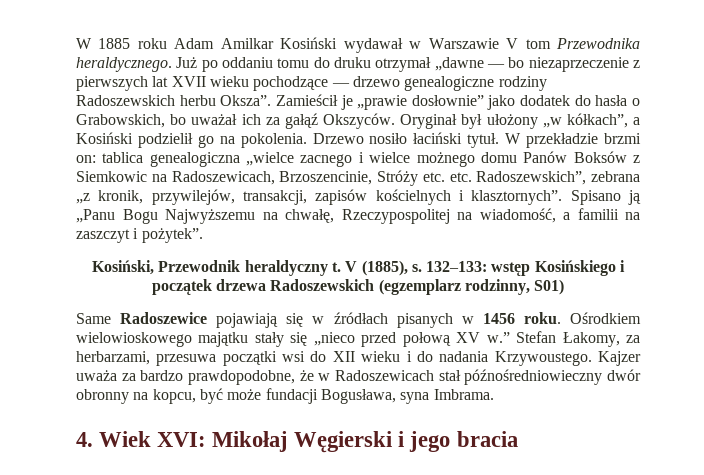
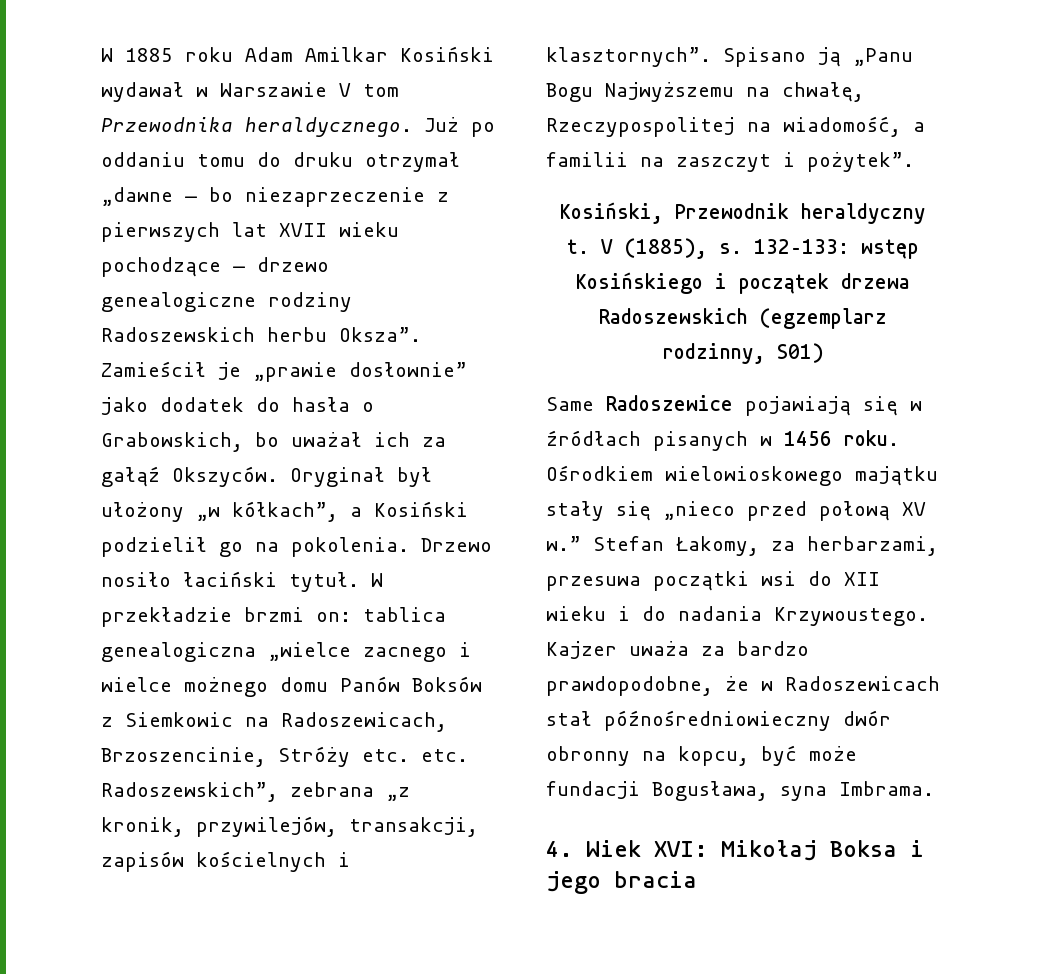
- 4. Wiek XVI: Mikołaj Węgierski i jego bracia
+ 4. Wiek XVI: Mikołaj Boksa i jego bracia

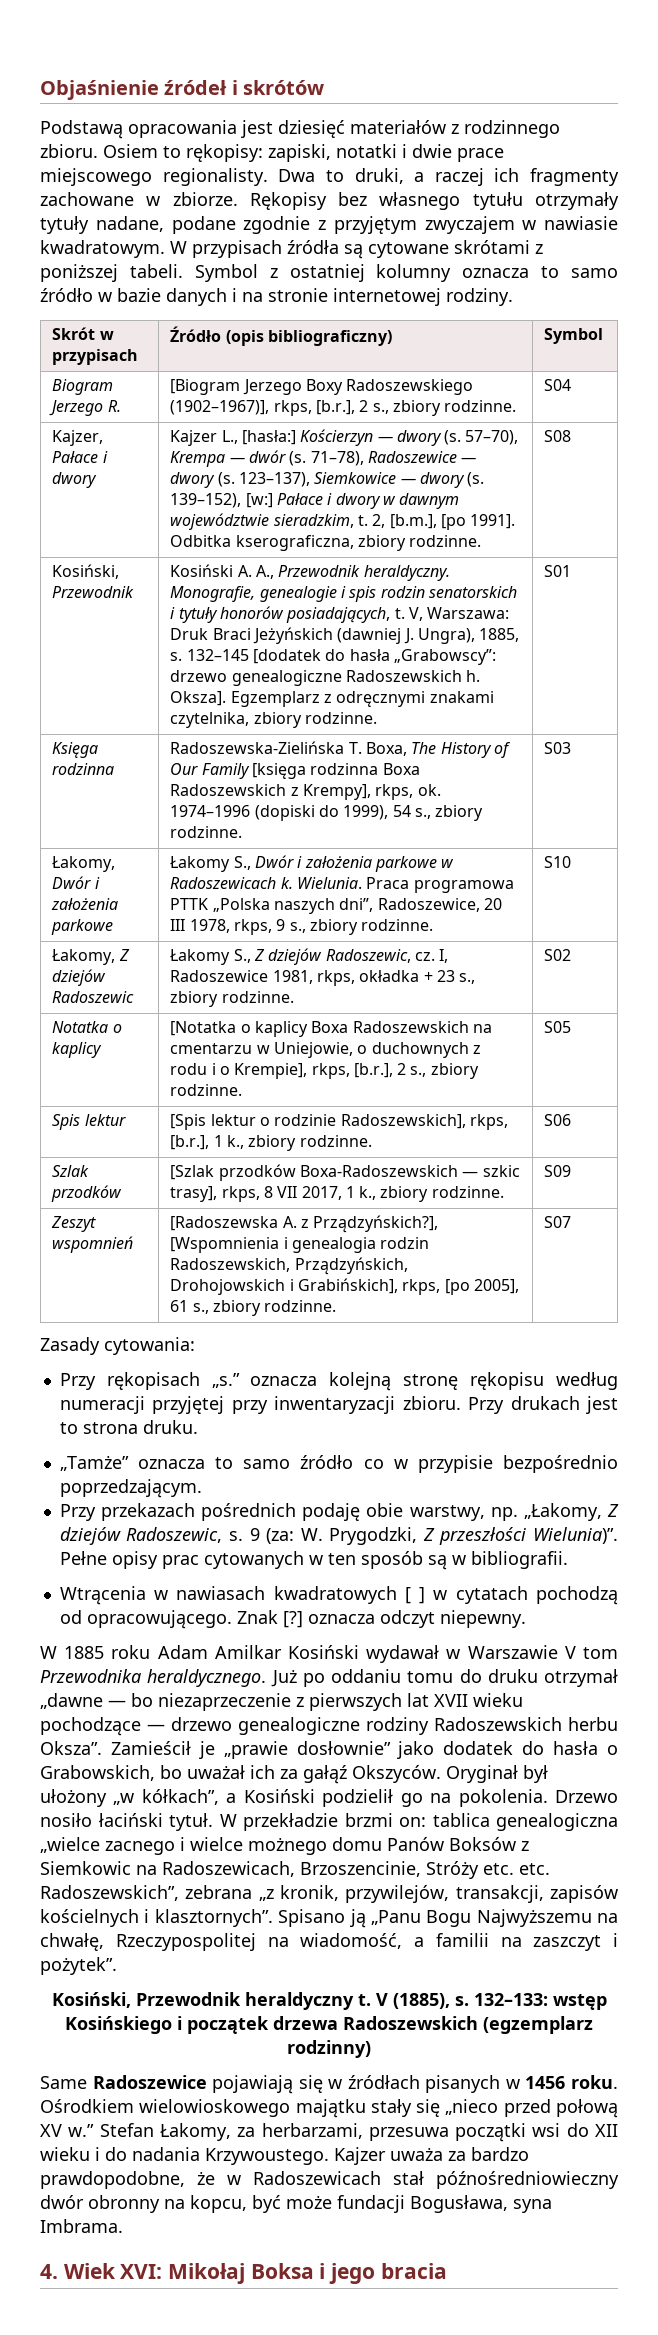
+ Objaśnienie źródeł i skrótów
+ Podstawą opracowania jest dziesięć materiałów z rodzinnego zbioru. Osiem to rękopisy: zapiski, notatki i dwie prace miejscowego regionalisty. Dwa to druki, a raczej ich fragmenty zachowane w zbiorze. Rękopisy bez własnego tytułu otrzymały tytuły nadane, podane zgodnie z przyjętym zwyczajem w nawiasie kwadratowym. W przypisach źródła są cytowane skrótami z poniższej tabeli. Symbol z ostatniej kolumny oznacza to samo źródło w bazie danych i na stronie internetowej rodziny.
+ Skrót w przypisach | Źródło (opis bibliograficzny) | Symbol
+ Biogram Jerzego R. | [Biogram Jerzego Boxy Radoszewskiego (1902–1967)], rkps, [b.r.], 2 s., zbiory rodzinne. | S04
+ Kajzer, Pałace i dwory | Kajzer L., [hasła:] Kościerzyn — dwory (s. 57–70), Krempa — dwór (s. 71–78), Radoszewice — dwory (s. 123–137), Siemkowice — dwory (s. 139–152), [w:] Pałace i dwory w dawnym województwie sieradzkim, t. 2, [b.m.], [po 1991]. Odbitka kserograficzna, zbiory rodzinne. | S08
+ Kosiński, Przewodnik | Kosiński A. A., Przewodnik heraldyczny. Monografie, genealogie i spis rodzin senatorskich i tytuły honorów posiadających, t. V, Warszawa: Druk Braci Jeżyńskich (dawniej J. Ungra), 1885, s. 132–145 [dodatek do hasła „Grabowscy”: drzewo genealogiczne Radoszewskich h. Oksza]. Egzemplarz z odręcznymi znakami czytelnika, zbiory rodzinne. | S01
+ Księga rodzinna | Radoszewska-Zielińska T. Boxa, The History of Our Family [księga rodzinna Boxa Radoszewskich z Krempy], rkps, ok. 1974–1996 (dopiski do 1999), 54 s., zbiory rodzinne. | S03
+ Łakomy, Dwór i założenia parkowe | Łakomy S., Dwór i założenia parkowe w Radoszewicach k. Wielunia. Praca programowa PTTK „Polska naszych dni”, Radoszewice, 20 III 1978, rkps, 9 s., zbiory rodzinne. | S10
+ Łakomy, Z dziejów Radoszewic | Łakomy S., Z dziejów Radoszewic, cz. I, Radoszewice 1981, rkps, okładka + 23 s., zbiory rodzinne. | S02
+ Notatka o kaplicy | [Notatka o kaplicy Boxa Radoszewskich na cmentarzu w Uniejowie, o duchownych z rodu i o Krempie], rkps, [b.r.], 2 s., zbiory rodzinne. | S05
+ Spis lektur | [Spis lektur o rodzinie Radoszewskich], rkps, [b.r.], 1 k., zbiory rodzinne. | S06
+ Szlak przodków | [Szlak przodków Boxa-Radoszewskich — szkic trasy], rkps, 8 VII 2017, 1 k., zbiory rodzinne. | S09
+ Zeszyt wspomnień | [Radoszewska A. z Prządzyńskich?], [Wspomnienia i genealogia rodzin Radoszewskich, Prządzyńskich, Drohojowskich i Grabińskich], rkps, [po 2005], 61 s., zbiory rodzinne. | S07
+ Zasady cytowania:
+ Przy rękopisach „s.” oznacza kolejną stronę rękopisu według numeracji przyjętej przy inwentaryzacji zbioru. Przy drukach jest to strona druku.
+ „Tamże” oznacza to samo źródło co w przypisie bezpośrednio poprzedzającym.
+ Przy przekazach pośrednich podaję obie warstwy, np. „Łakomy, Z dziejów Radoszewic, s. 9 (za: W. Prygodzki, Z przeszłości Wielunia)”. Pełne opisy prac cytowanych w ten sposób są w bibliografii.
+ Wtrącenia w nawiasach kwadratowych [ ] w cytatach pochodzą od opracowującego. Znak [?] oznacza odczyt niepewny.
- 132–133: wstęp Kosińskiego i początek drzewa Radoszewskich (egzemplarz rodzinny, S01)
+ 132–133: wstęp Kosińskiego i początek drzewa Radoszewskich (egzemplarz rodzinny)

